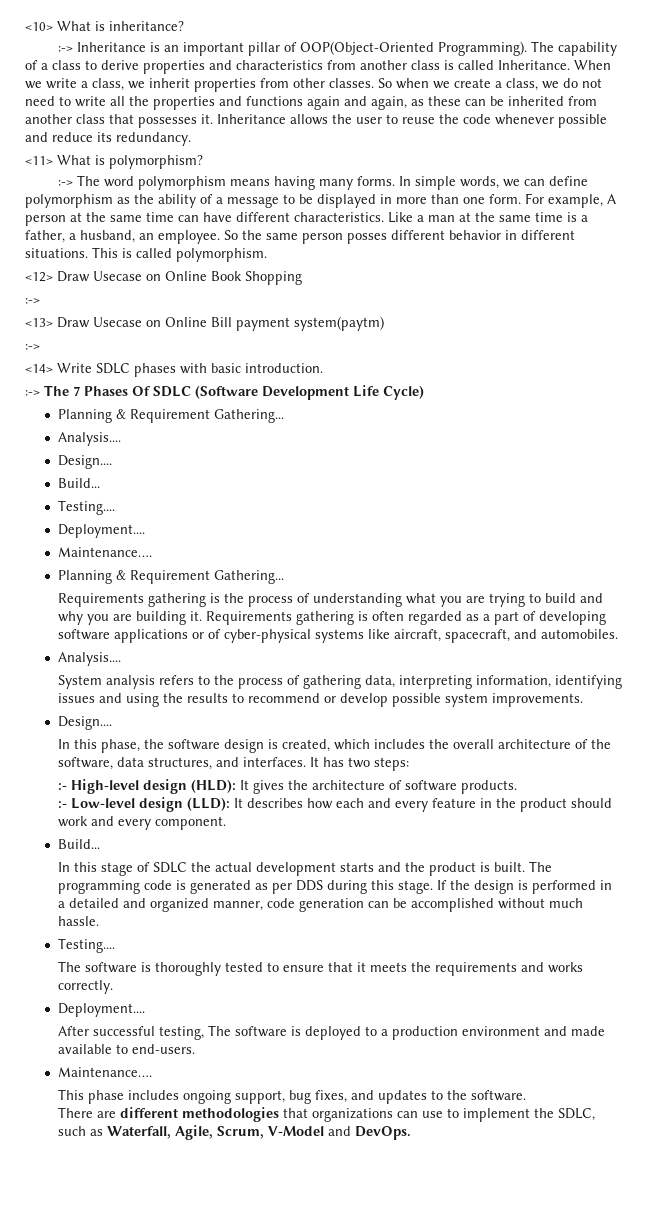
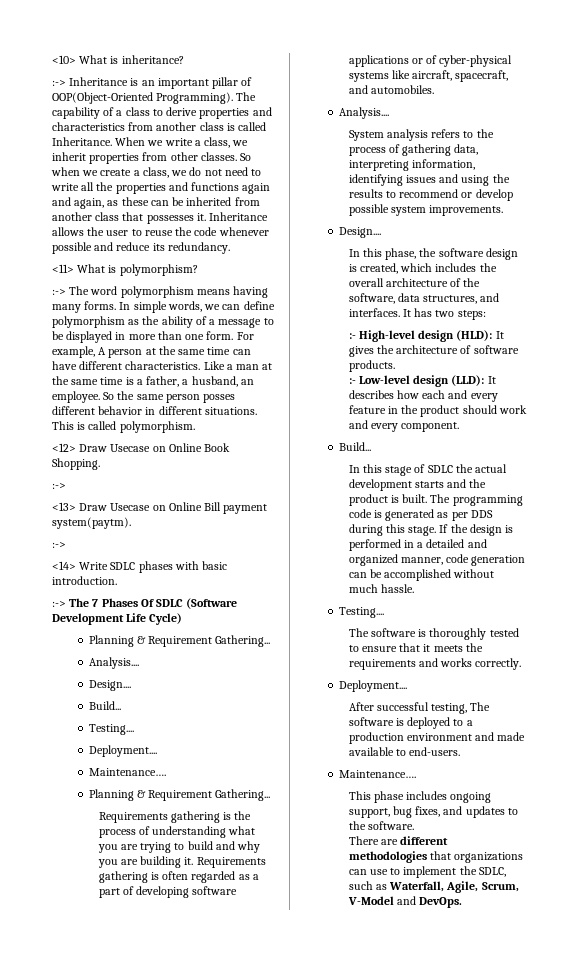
- <12> Draw Usecase on Online Book Shopping
+ <12> Draw Usecase on Online Book Shopping.
- <13> Draw Usecase on Online Bill payment system(paytm)
+ <13> Draw Usecase on Online Bill payment system(paytm).

